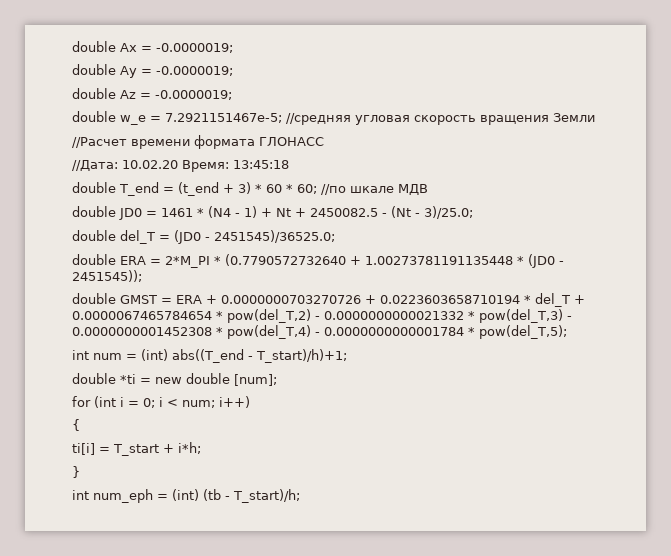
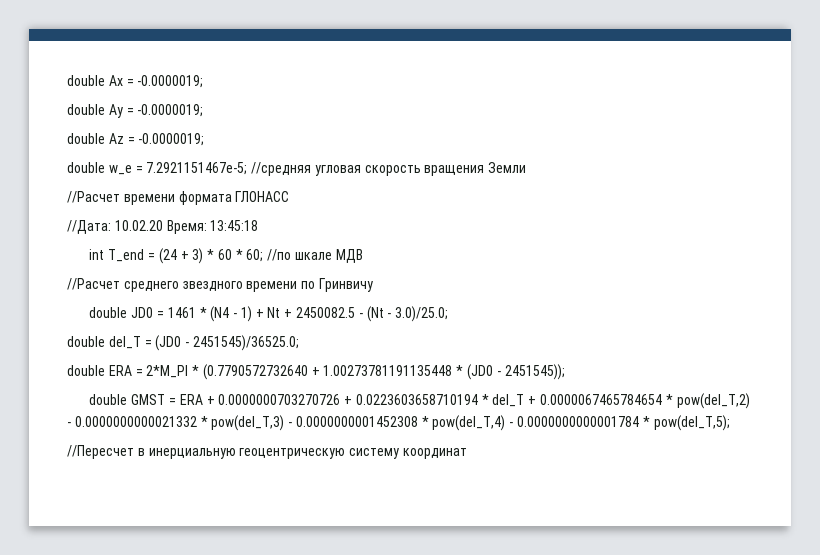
- double T_end = (t_end + 3) * 60 * 60; //по шкале МДВ
+ int T_end = (24 + 3) * 60 * 60; //по шкале МДВ
+ //Расчет среднего звездного времени по Гринвичу
- double JD0 = 1461 * (N4 - 1) + Nt + 2450082.5 - (Nt - 3)/25.0;
+ double JD0 = 1461 * (N4 - 1) + Nt + 2450082.5 - (Nt - 3.0)/25.0;
- int num = (int) abs((T_end - T_start)/h)+1;
- double *ti = new double [num];
- for (int i = 0; i < num; i++)
- {
- ti[i] = T_start + i*h;
- }
- int num_eph = (int) (tb - T_start)/h;
+ //Пересчет в инерциальную геоцентрическую систему координат

